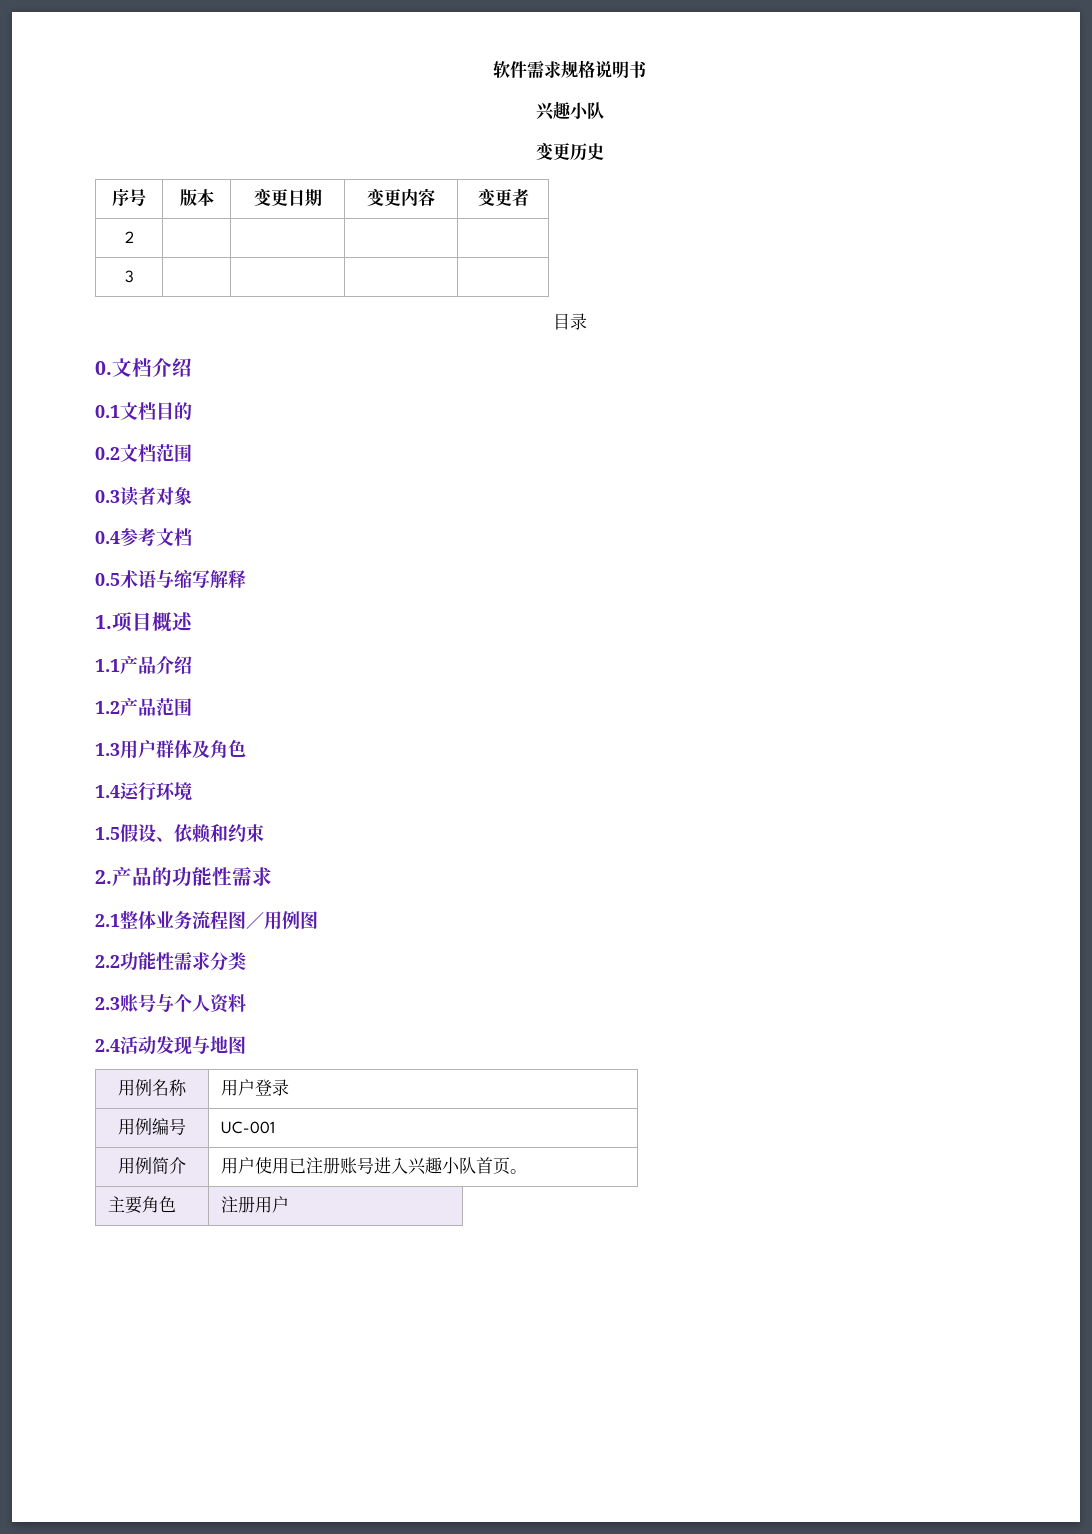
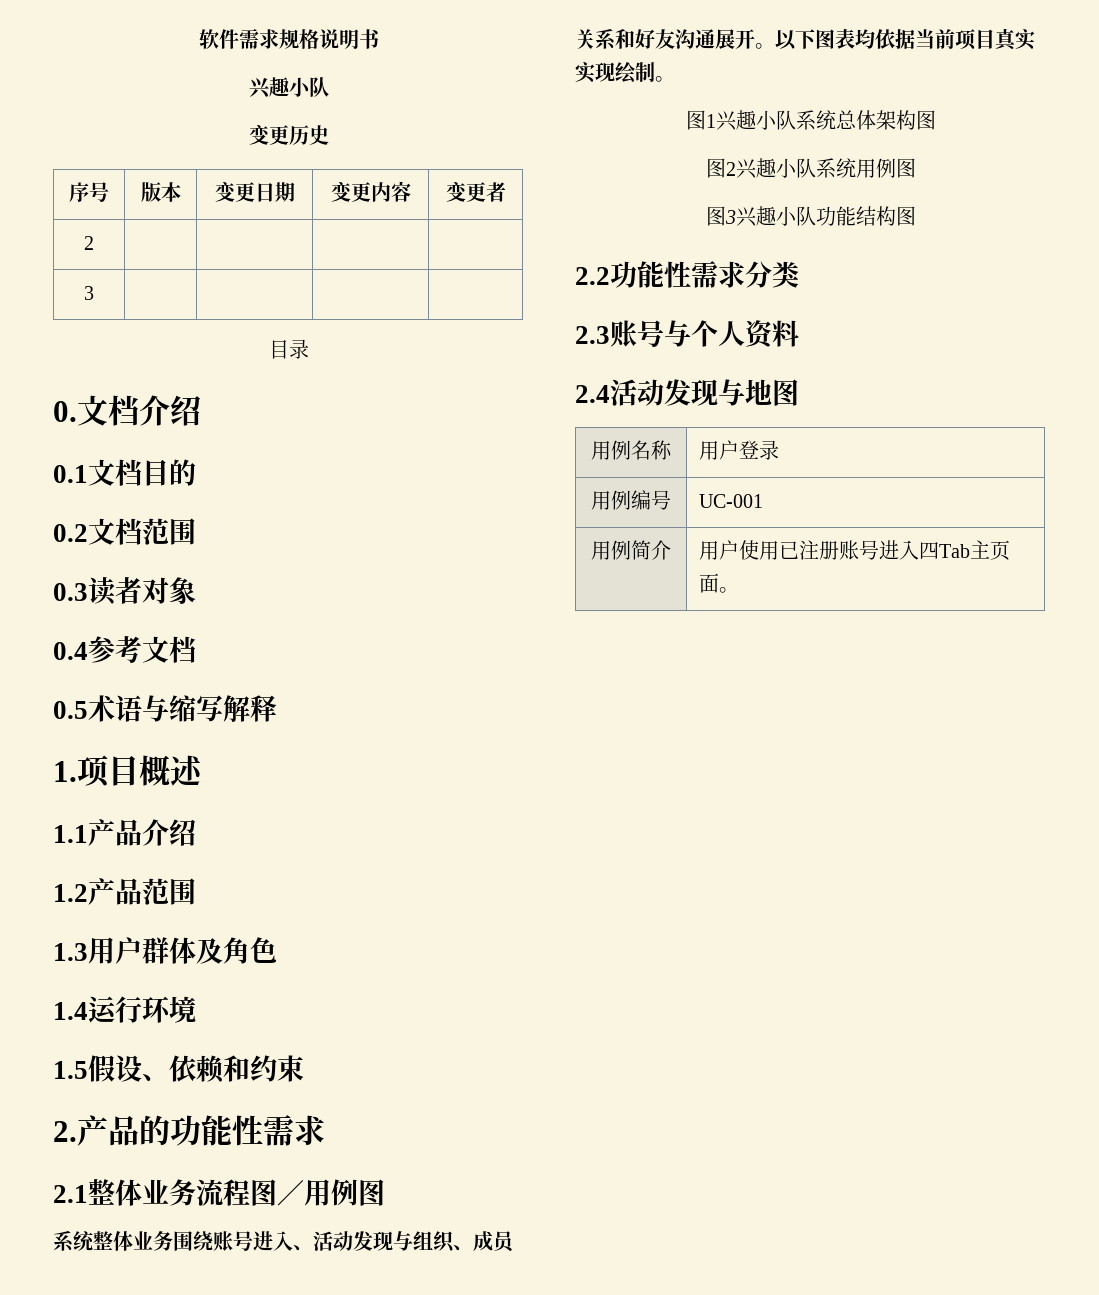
+ 系统整体业务围绕账号进入、活动发现与组织、成员关系和好友沟通展开。以下图表均依据当前项目真实实现绘制。
+ 图1兴趣小队系统总体架构图
+ 图2兴趣小队系统用例图
+ 图3兴趣小队功能结构图
- 用例简介 | 用户使用已注册账号进入兴趣小队首页。
- 主要角色 | 注册用户
+ 用例简介 | 用户使用已注册账号进入四Tab主页面。

